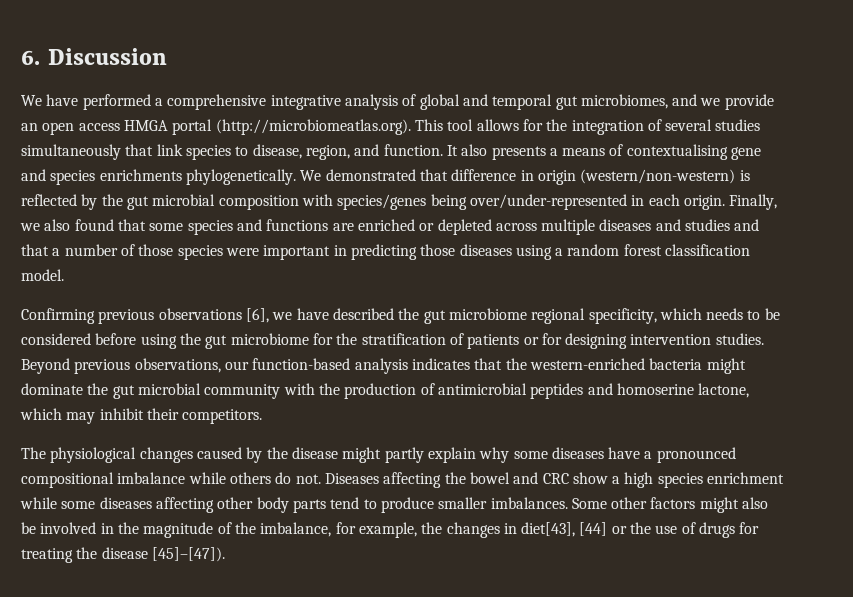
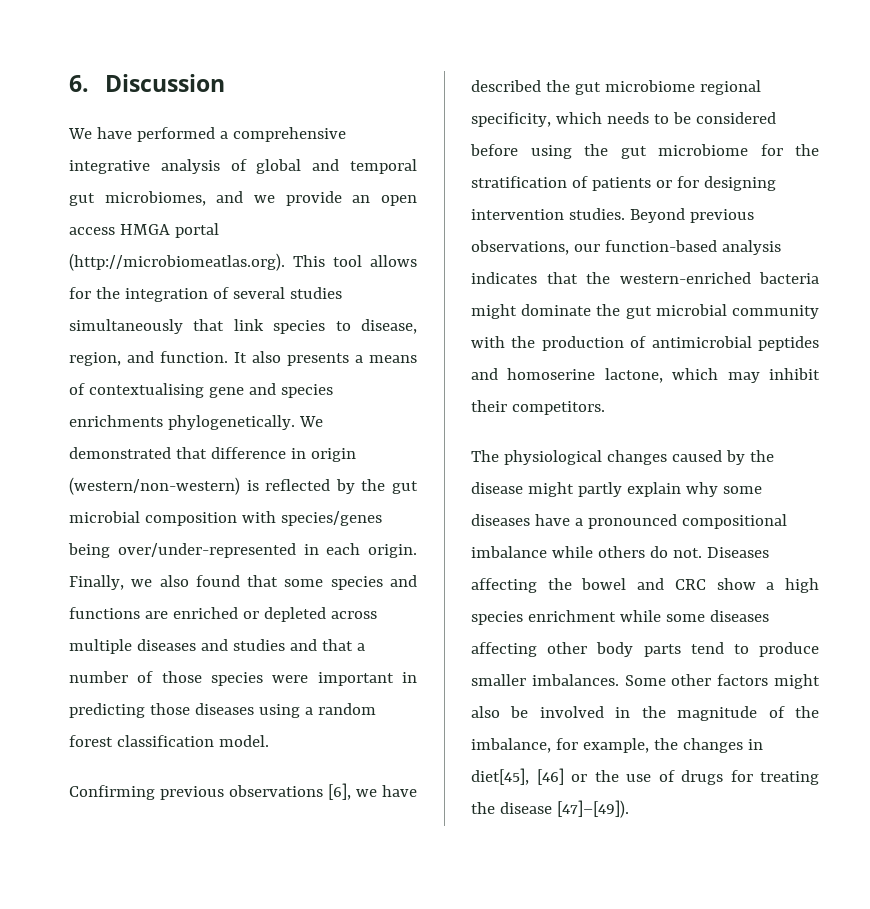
- Some other factors might also be involved in the magnitude of the imbalance, for example, the changes in diet[43], [44] or the use of drugs for treating the disease [45]–[47]).
+ Some other factors might also be involved in the magnitude of the imbalance, for example, the changes in diet[45], [46] or the use of drugs for treating the disease [47]–[49]).

